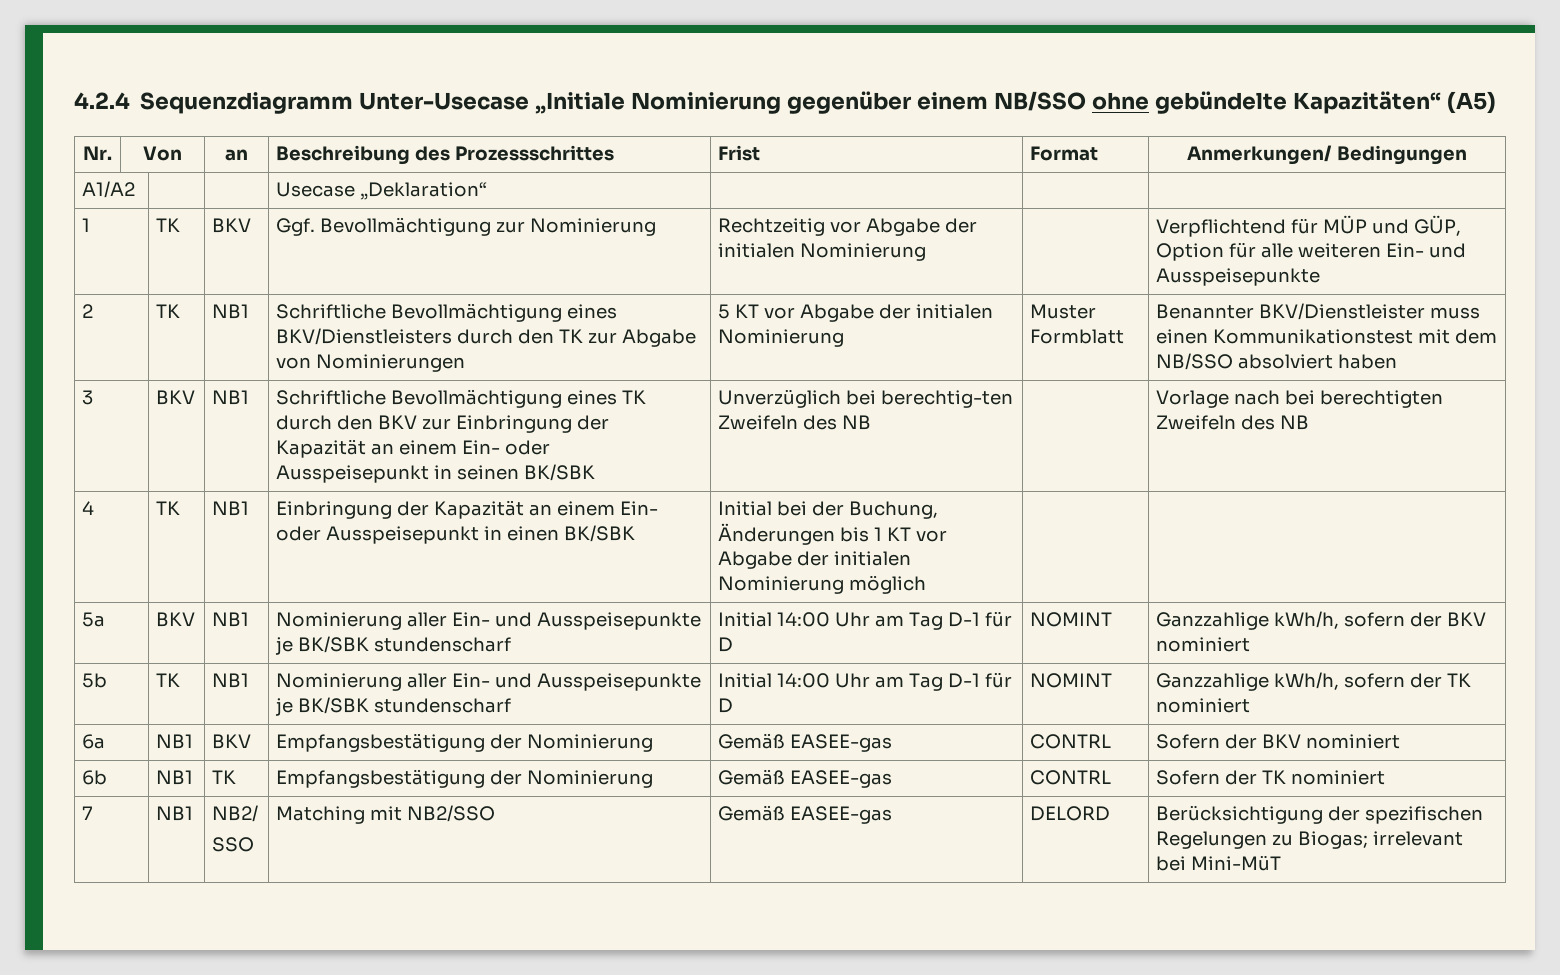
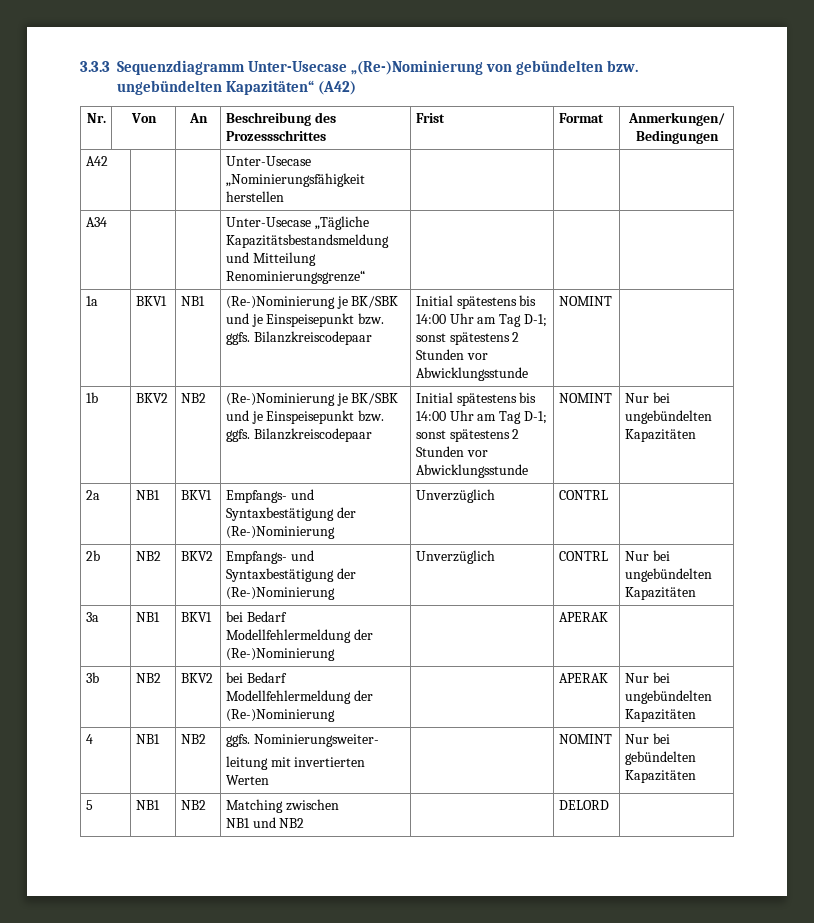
- 4.2.4 Sequenzdiagramm Unter-Usecase „Initiale Nominierung gegenüber einem NB/SSO ohne gebündelte Kapazitäten“ (A5)
+ 3.3.3 Sequenzdiagramm Unter-Usecase „(Re-)Nominierung von gebündelten bzw. ungebündelten Kapazitäten“ (A42)
- Nr. | Von | an | Beschreibung des Prozessschrittes | Frist | Format | Anmerkungen/ Bedingungen
+ Nr. | Von | An | Beschreibung des Prozessschrittes | Frist | Format | Anmerkungen/ Bedingungen
- A1/A2 | | | Usecase „Deklaration“ | | |
- 1 | TK | BKV | Ggf. Bevollmächtigung zur Nominierung | Rechtzeitig vor Abgabe der initialen Nominierung | | Verpflichtend für MÜP und GÜP, Option für alle weiteren Ein- und Ausspeisepunkte
- 2 | TK | NB1 | Schriftliche Bevollmächtigung eines BKV/Dienstleisters durch den TK zur Abgabe von Nominierungen | 5 KT vor Abgabe der initialen Nominierung | Muster Formblatt | Benannter BKV/Dienstleister muss einen Kommunikationstest mit dem NB/SSO absolviert haben
- 3 | BKV | NB1 | Schriftliche Bevollmächtigung eines TK durch den BKV zur Einbringung der Kapazität an einem Ein- oder Ausspeisepunkt in seinen BK/SBK | Unverzüglich bei berechtig-ten Zweifeln des NB | | Vorlage nach bei berechtigten Zweifeln des NB
- 4 | TK | NB1 | Einbringung der Kapazität an einem Ein- oder Ausspeisepunkt in einen BK/SBK | Initial bei der Buchung, Änderungen bis 1 KT vor Abgabe der initialen Nominierung möglich | |
- 5a | BKV | NB1 | Nominierung aller Ein- und Ausspeisepunkte je BK/SBK stundenscharf | Initial 14:00 Uhr am Tag D-1 für D | NOMINT | Ganzzahlige kWh/h, sofern der BKV nominiert
- 5b | TK | NB1 | Nominierung aller Ein- und Ausspeisepunkte je BK/SBK stundenscharf | Initial 14:00 Uhr am Tag D-1 für D | NOMINT | Ganzzahlige kWh/h, sofern der TK nominiert
- 6a | NB1 | BKV | Empfangsbestätigung der Nominierung | Gemäß EASEE-gas | CONTRL | Sofern der BKV nominiert
- 6b | NB1 | TK | Empfangsbestätigung der Nominierung | Gemäß EASEE-gas | CONTRL | Sofern der TK nominiert
- 7 | NB1 | NB2/
- SSO | Matching mit NB2/SSO | Gemäß EASEE-gas | DELORD | Berücksichtigung der spezifischen Regelungen zu Biogas; irrelevant bei Mini-MüT
+ A42 | | | Unter-Usecase „Nominierungsfähigkeit herstellen | | |
+ A34 | | | Unter-Usecase „Tägliche Kapazitätsbestandsmeldung und Mitteilung Renominierungsgrenze“ | | |
+ 1a | BKV1 | NB1 | (Re-)Nominierung je BK/SBK und je Einspeisepunkt bzw. ggfs. Bilanzkreiscodepaar | Initial spätestens bis 14:00 Uhr am Tag D-1; sonst spätestens 2 Stunden vor Abwicklungsstunde | NOMINT |
+ 1b | BKV2 | NB2 | (Re-)Nominierung je BK/SBK und je Einspeisepunkt bzw. ggfs. Bilanzkreiscodepaar | Initial spätestens bis 14:00 Uhr am Tag D-1; sonst spätestens 2 Stunden vor Abwicklungsstunde | NOMINT | Nur bei ungebündelten Kapazitäten
+ 2a | NB1 | BKV1 | Empfangs- und Syntaxbestätigung der (Re-)Nominierung | Unverzüglich | CONTRL |
+ 2b | NB2 | BKV2 | Empfangs- und Syntaxbestätigung der (Re-)Nominierung | Unverzüglich | CONTRL | Nur bei ungebündelten Kapazitäten
+ 3a | NB1 | BKV1 | bei Bedarf Modellfehlermeldung der (Re-)Nominierung | | APERAK |
+ 3b | NB2 | BKV2 | bei Bedarf Modellfehlermeldung der (Re-)Nominierung | | APERAK | Nur bei ungebündelten Kapazitäten
+ 4 | NB1 | NB2 | ggfs. Nominierungsweiter-
+ leitung mit invertierten Werten | | NOMINT | Nur bei gebündelten Kapazitäten
+ 5 | NB1 | NB2 | Matching zwischen
+ NB1 und NB2 | | DELORD |

